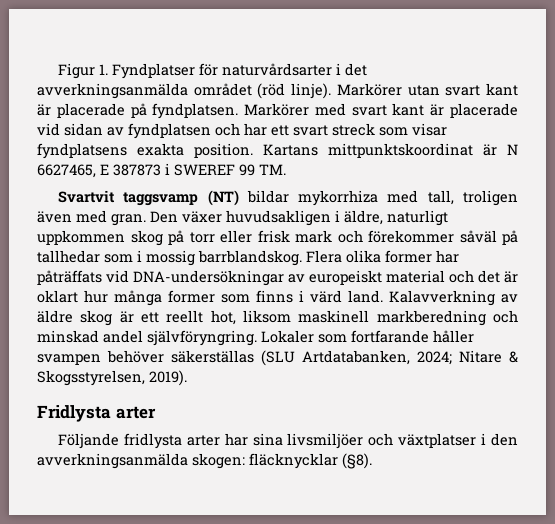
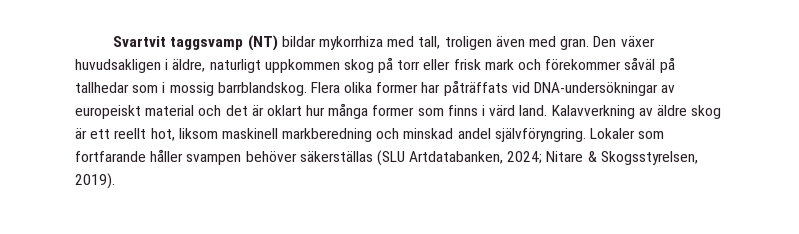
- Figur 1. Fyndplatser för naturvårdsarter i det avverkningsanmälda området (röd linje). Markörer utan svart kant är placerade på fyndplatsen. Markörer med svart kant är placerade vid sidan av fyndplatsen och har ett svart streck som visar fyndplatsens exakta position. Kartans mittpunktskoordinat är N 6627465, E 387873 i SWEREF 99 TM.
- Fridlysta arter
- Följande fridlysta arter har sina livsmiljöer och växtplatser i den avverkningsanmälda skogen: fläcknycklar (§8).

